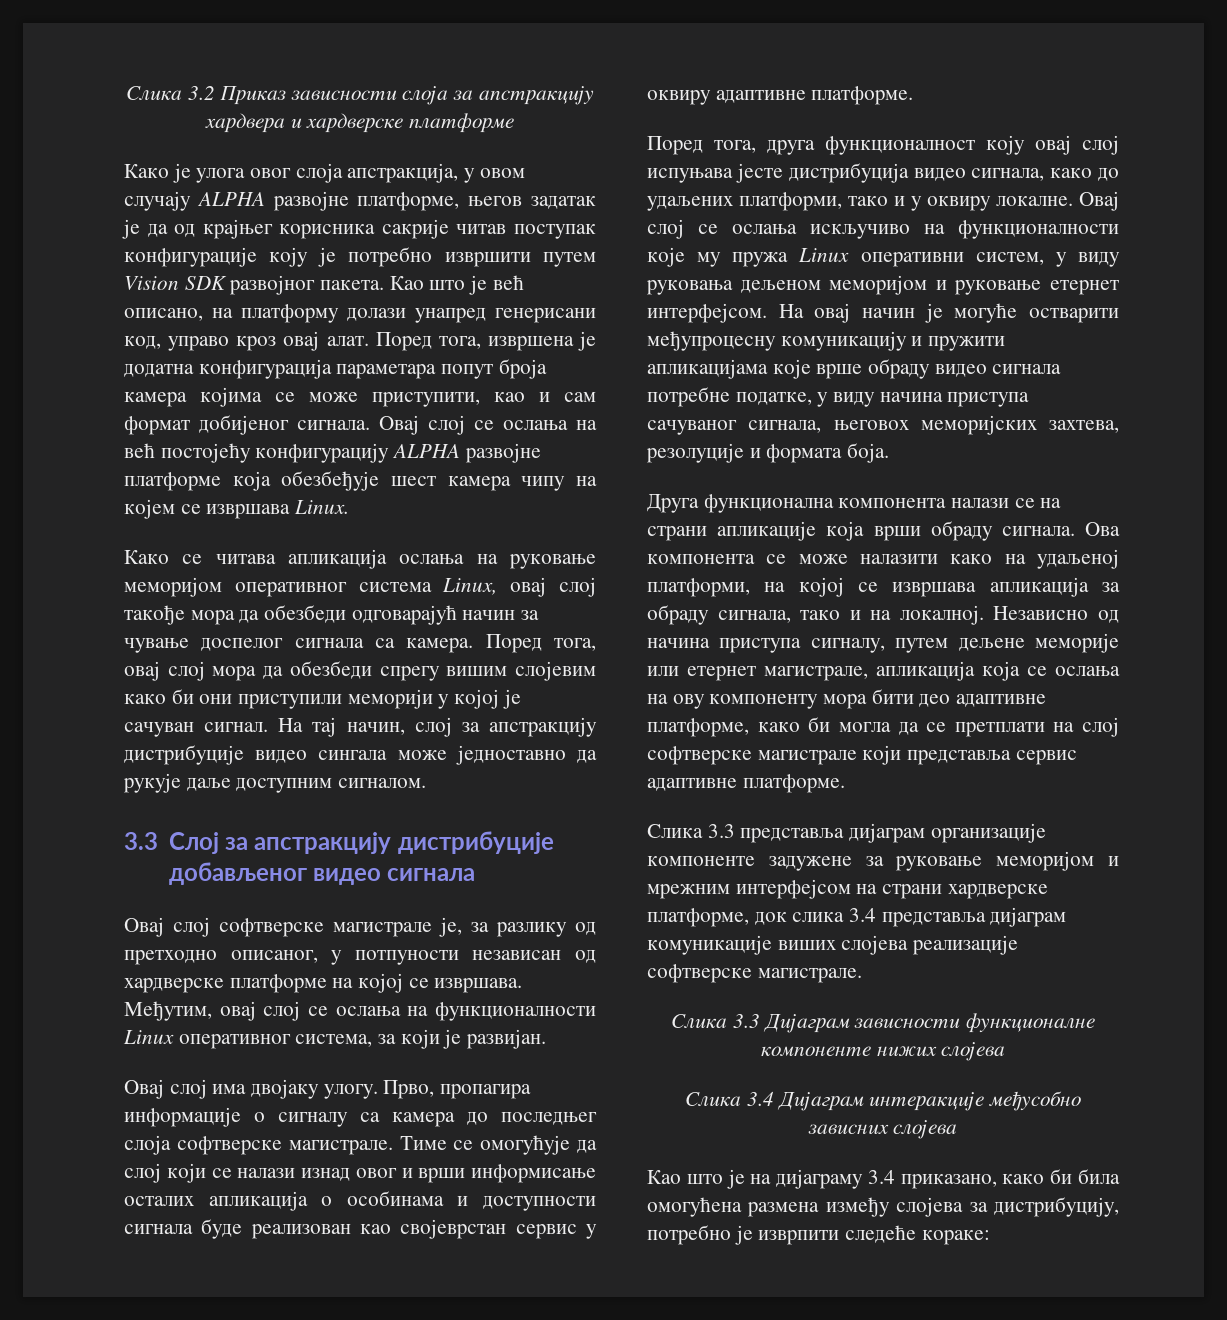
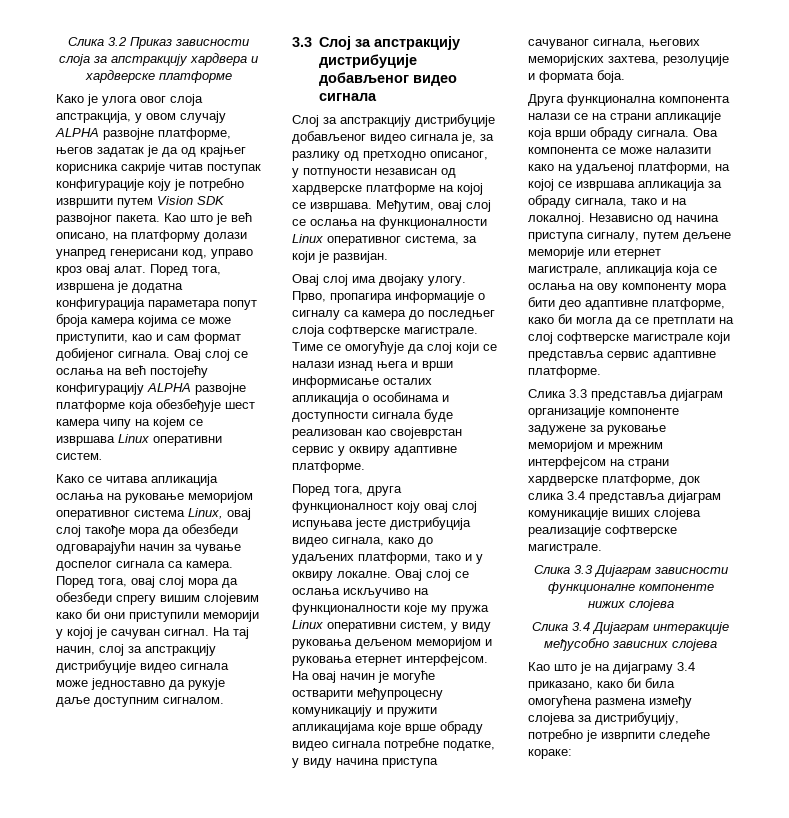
- Овај слој се ослања на већ постојећу конфигурацију ALPHA развојне платформе која обезбеђује шест камера чипу на којем се извршава Linux.
+ Овај слој се ослања на већ постојећу конфигурацију ALPHA развојне платформе која обезбеђује шест камера чипу на којем се извршава Linux оперативни систем.
- Како се читава апликација ослања на руковање меморијом оперативног система Linux, овај слој такође мора да обезбеди одговарајућ начин за чување доспелог сигнала са камера.
+ Како се читава апликација ослања на руковање меморијом оперативног система Linux, овај слој такође мора да обезбеди одговарајући начин за чување доспелог сигнала са камера.
- На тај начин, слој за апстракцију дистрибуције видео сингала може једноставно да рукује даље доступним сигналом.
+ На тај начин, слој за апстракцију дистрибуције видео сигнала може једноставно да рукује даље доступним сигналом.
- Овај слој софтверске магистрале је, за разлику од претходно описаног, у потпуности независан од хардверске платформе на којој се извршава.
+ Слој за апстракцију дистрибуције добављеног видео сигнала је, за разлику од претходно описаног, у потпуности независан од хардверске платформе на којој се извршава.
- Тиме се омогућује да слој који се налази изнад овог и врши информисање осталих апликација о особинама и доступности сигнала буде реализован као својеврстан сервис у оквиру адаптивне платформе.
+ Тиме се омогућује да слој који се налази изнад њега и врши информисање осталих апликација о особинама и доступности сигнала буде реализован као својеврстан сервис у оквиру адаптивне платформе.
- Овај слој се ослања искључиво на функционалности које му пружа Linux оперативни систем, у виду руковања дељеном меморијом и руковање етернет интерфејсом.
+ Овај слој се ослања искључиво на функционалности које му пружа Linux оперативни систем, у виду руковања дељеном меморијом и руковања етернет интерфејсом.
- На овај начин је могуће остварити међупроцесну комуникацију и пружити апликацијама које врше обраду видео сигнала потребне податке, у виду начина приступа сачуваног сигнала, његовох меморијских захтева, резолуције и формата боја.
+ На овај начин је могуће остварити међупроцесну комуникацију и пружити апликацијама које врше обраду видео сигнала потребне податке, у виду начина приступа сачуваног сигнала, његових меморијских захтева, резолуције и формата боја.

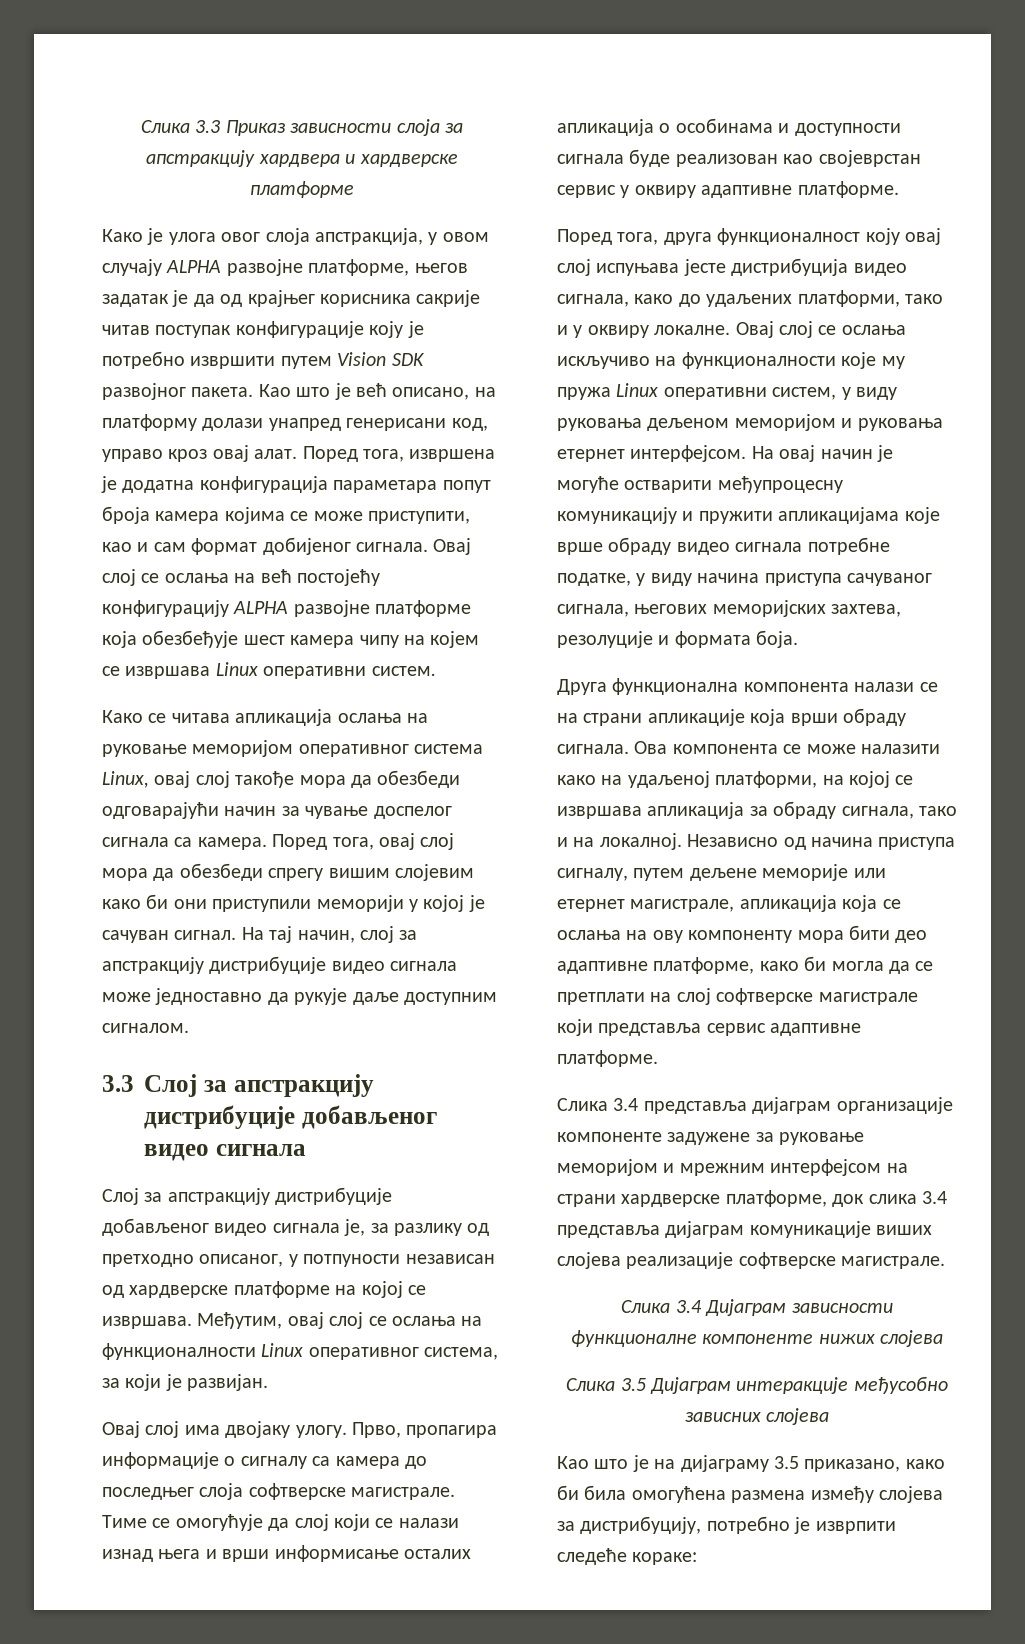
- Слика 3.2 Приказ зависности слоја за апстракцију хардвера и хардверске платформе
+ Слика 3.3 Приказ зависности слоја за апстракцију хардвера и хардверске платформе
- Слика 3.3 представља дијаграм организације компоненте задужене за руковање меморијом и мрежним интерфејсом на страни хардверске платформе, док слика 3.4 представља дијаграм комуникације виших слојева реализације софтверске магистрале.
+ Слика 3.4 представља дијаграм организације компоненте задужене за руковање меморијом и мрежним интерфејсом на страни хардверске платформе, док слика 3.4 представља дијаграм комуникације виших слојева реализације софтверске магистрале.
- Слика 3.3 Дијаграм зависности функционалне компоненте нижих слојева
+ Слика 3.4 Дијаграм зависности функционалне компоненте нижих слојева
- Слика 3.4 Дијаграм интеракције међусобно зависних слојева
+ Слика 3.5 Дијаграм интеракције међусобно зависних слојева
- Као што је на дијаграму 3.4 приказано, како би била омогућена размена између слојева за дистрибуцију, потребно је изврпити следеће кораке:
+ Као што је на дијаграму 3.5 приказано, како би била омогућена размена између слојева за дистрибуцију, потребно је изврпити следеће кораке:

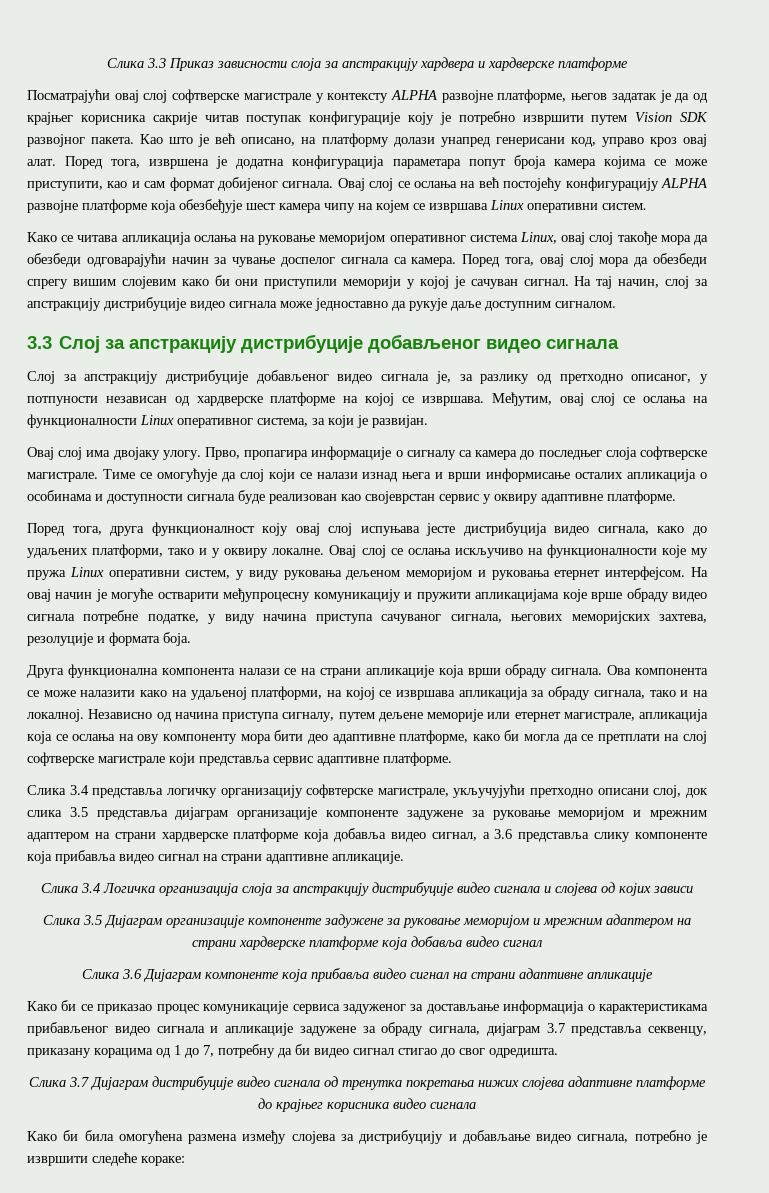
- Како је улога овог слоја апстракција, у овом случају ALPHA развојне платформе, његов задатак је да од крајњег корисника сакрије читав поступак конфигурације коју је потребно извршити путем Vision SDK развојног пакета.
+ Посматрајући овај слој софтверске магистрале у контексту ALPHA развојне платформе, његов задатак је да од крајњег корисника сакрије читав поступак конфигурације коју је потребно извршити путем Vision SDK развојног пакета.
- Слика 3.4 представља дијаграм организације компоненте задужене за руковање меморијом и мрежним интерфејсом на страни хардверске платформе, док слика 3.4 представља дијаграм комуникације виших слојева реализације софтверске магистрале.
- Слика 3.4 Дијаграм зависности функционалне компоненте нижих слојева
- Слика 3.5 Дијаграм интеракције међусобно зависних слојева
- Као што је на дијаграму 3.5 приказано, како би била омогућена размена између слојева за дистрибуцију, потребно је изврпити следеће кораке:
+ Слика 3.4 представља логичку организацију софвтерске магистрале, укључујући претходно описани слој, док слика 3.5 представља дијаграм организације компоненте задужене за руковање меморијом и мрежним адаптером на страни хардверске платформе која добавља видео сигнал, а 3.6 представља слику компоненте која прибавља видео сигнал на страни адаптивне апликације.
+ Слика 3.4 Логичка организација слоја за апстракцију дистрибуције видео сигнала и слојева од којих зависи
+ Слика 3.5 Дијаграм организације компоненте задужене за руковање меморијом и мрежним адаптером на страни хардверске платформе која добавља видео сигнал
+ Слика 3.6 Дијаграм компоненте која прибавља видео сигнал на страни адаптивне апликације
+ Како би се приказао процес комуникације сервиса задуженог за достављање информација о карактеристикама прибављеног видео сигнала и апликације задужене за обраду сигнала, дијаграм 3.7 представља секвенцу, приказану корацима од 1 до 7, потребну да би видео сигнал стигао до свог одредишта.
+ Слика 3.7 Дијаграм дистрибуције видео сигнала од тренутка покретања нижих слојева адаптивне платформе до крајњег корисника видео сигнала
+ Како би била омогућена размена између слојева за дистрибуцију и добављање видео сигнала, потребно је извршити следеће кораке:

